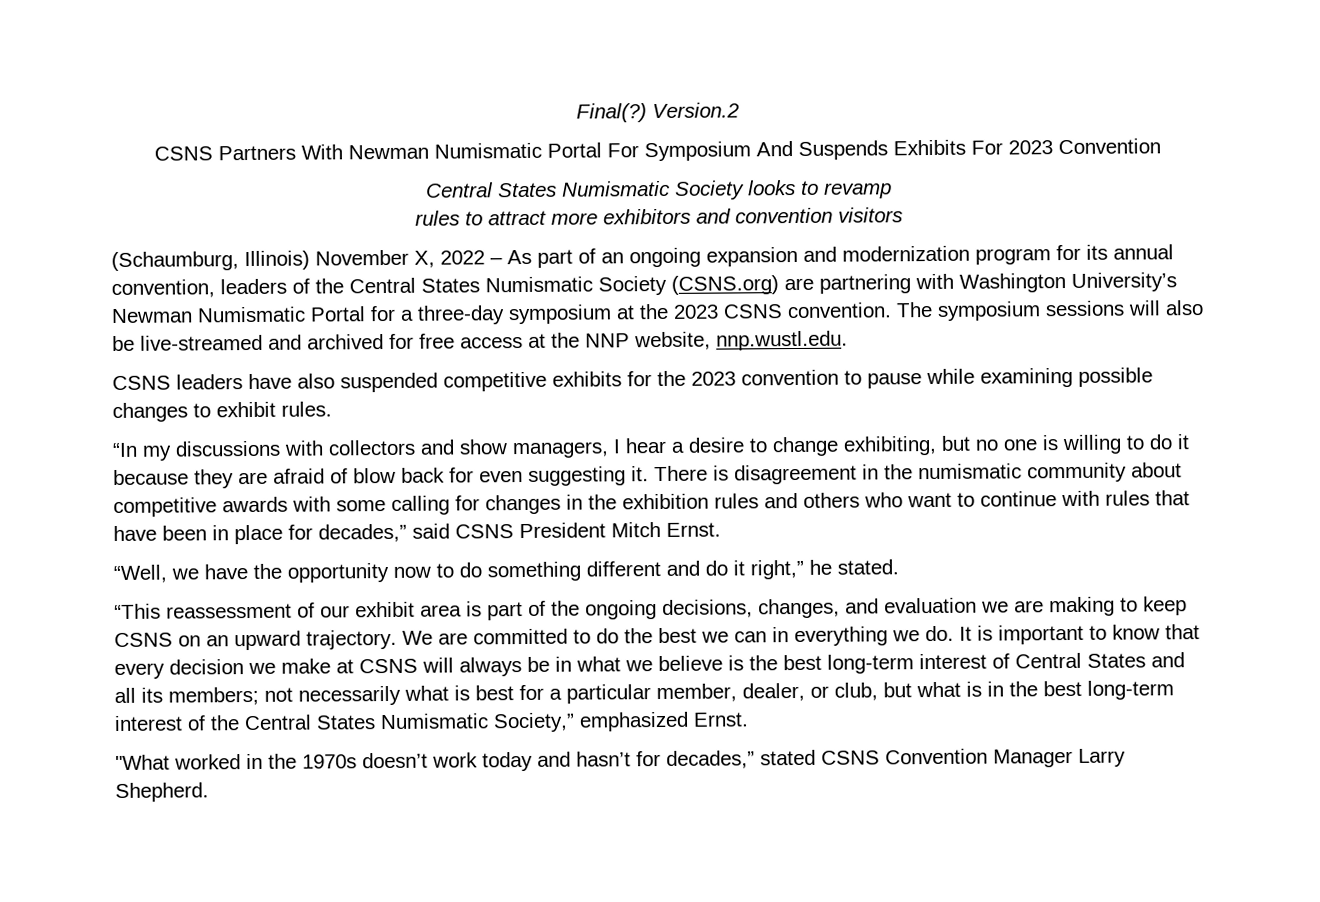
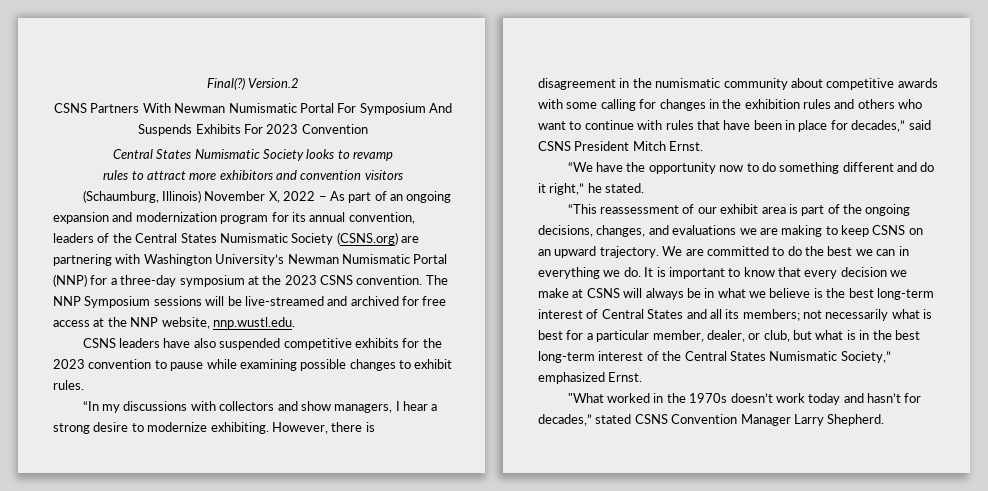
- (Schaumburg, Illinois) November X, 2022 – As part of an ongoing expansion and modernization program for its annual convention, leaders of the Central States Numismatic Society (CSNS.org) are partnering with Washington University’s Newman Numismatic Portal for a three-day symposium at the 2023 CSNS convention.
+ (Schaumburg, Illinois) November X, 2022 – As part of an ongoing expansion and modernization program for its annual convention, leaders of the Central States Numismatic Society (CSNS.org) are partnering with Washington University’s Newman Numismatic Portal (NNP) for a three-day symposium at the 2023 CSNS convention.
- The symposium sessions will also be live-streamed and archived for free access at the NNP website, nnp.wustl.edu.
+ The NNP Symposium sessions will be live-streamed and archived for free access at the NNP website, nnp.wustl.edu.
- “In my discussions with collectors and show managers, I hear a desire to change exhibiting, but no one is willing to do it because they are afraid of blow back for even suggesting it. There is disagreement in the numismatic community about competitive awards with some calling for changes in the exhibition rules and others who want to continue with rules that have been in place for decades,” said CSNS President Mitch Ernst.
+ “In my discussions with collectors and show managers, I hear a strong desire to modernize exhibiting. However, there is disagreement in the numismatic community about competitive awards with some calling for changes in the exhibition rules and others who want to continue with rules that have been in place for decades,” said CSNS President Mitch Ernst.
- “Well, we have the opportunity now to do something different and do it right,” he stated.
+ “We have the opportunity now to do something different and do it right,” he stated.
- “This reassessment of our exhibit area is part of the ongoing decisions, changes, and evaluation we are making to keep CSNS on an upward trajectory.
+ “This reassessment of our exhibit area is part of the ongoing decisions, changes, and evaluations we are making to keep CSNS on an upward trajectory.

